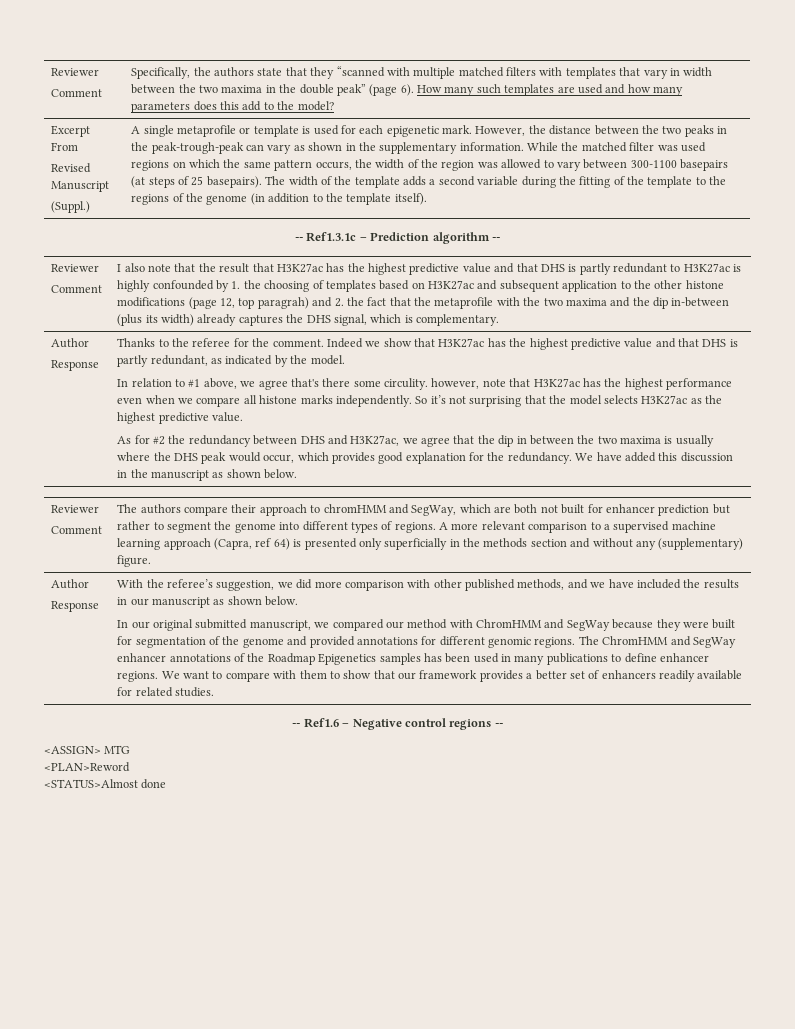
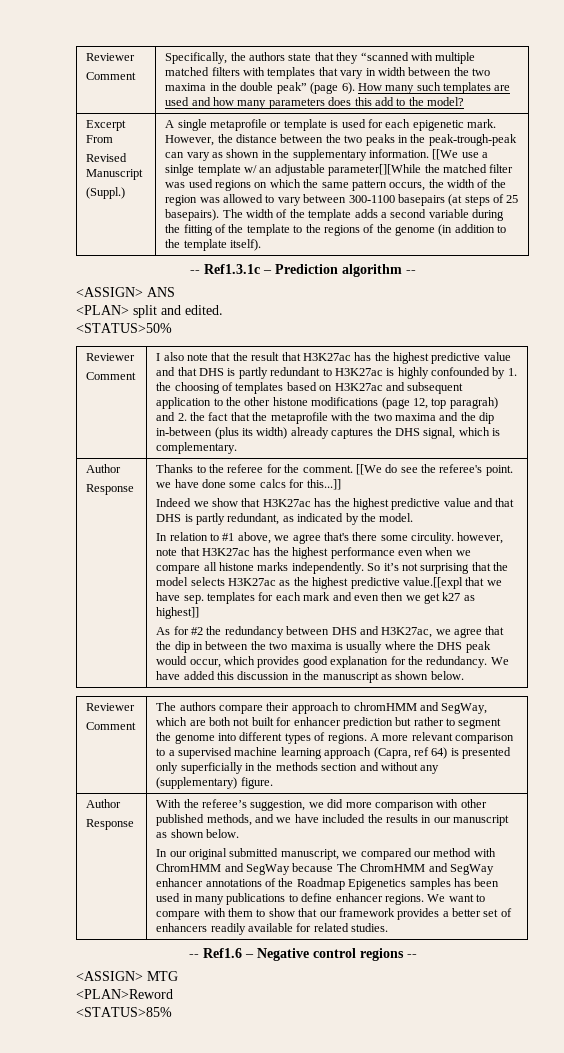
- While the matched filter was used regions on which the same pattern occurs, the width of the region was allowed to vary between 300-1100 basepairs (at steps of 25 basepairs).
+ [[We use a sinlge template w/ an adjustable parameter[][While the matched filter was used regions on which the same pattern occurs, the width of the region was allowed to vary between 300-1100 basepairs (at steps of 25 basepairs).
+ <ASSIGN> ANS
+ <PLAN> split and edited.
+ <STATUS>50%
- Thanks to the referee for the comment. Indeed we show that H3K27ac has the highest predictive value and that DHS is partly redundant, as indicated by the model.
+ Thanks to the referee for the comment. [[We do see the referee's point. we have done some calcs for this...]]
+ Indeed we show that H3K27ac has the highest predictive value and that DHS is partly redundant, as indicated by the model.
- So it’s not surprising that the model selects H3K27ac as the highest predictive value.
+ So it’s not surprising that the model selects H3K27ac as the highest predictive value.[[expl that we have sep. templates for each mark and even then we get k27 as highest]]
- In our original submitted manuscript, we compared our method with ChromHMM and SegWay because they were built for segmentation of the genome and provided annotations for different genomic regions. The ChromHMM and SegWay enhancer annotations of the Roadmap Epigenetics samples has been used in many publications to define enhancer regions.
+ In our original submitted manuscript, we compared our method with ChromHMM and SegWay because The ChromHMM and SegWay enhancer annotations of the Roadmap Epigenetics samples has been used in many publications to define enhancer regions.
- <STATUS>Almost done
+ <STATUS>85%

